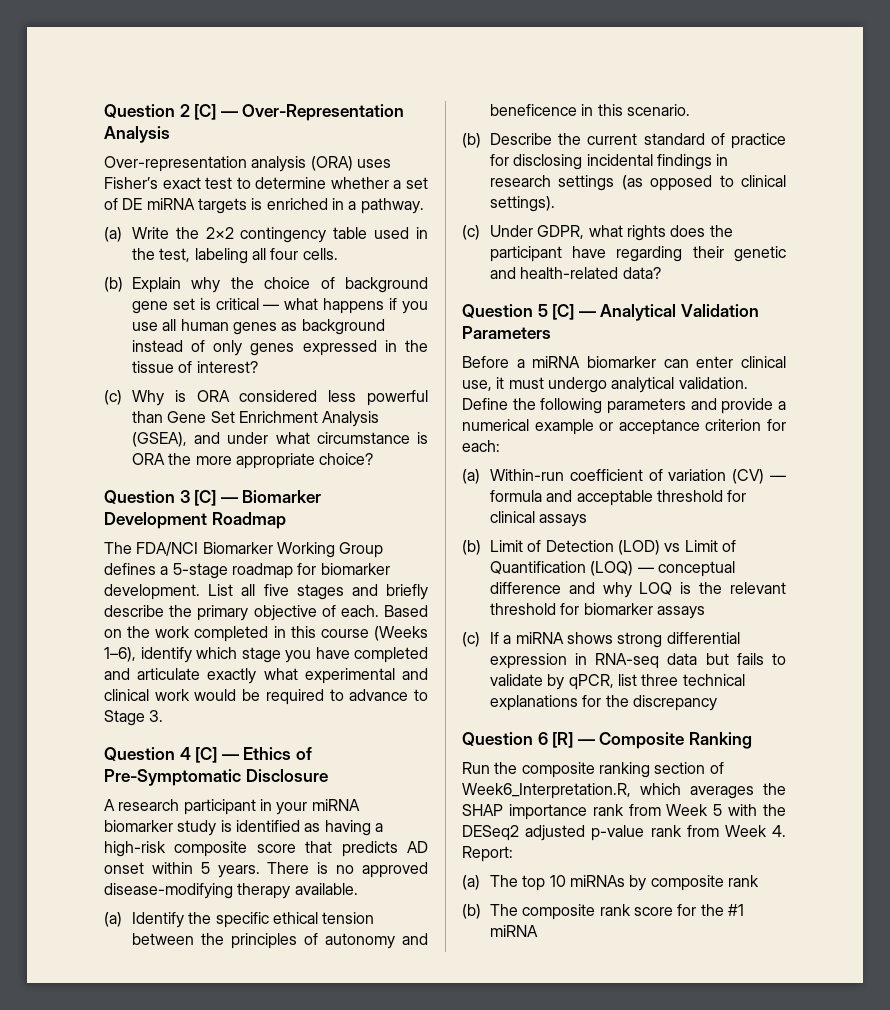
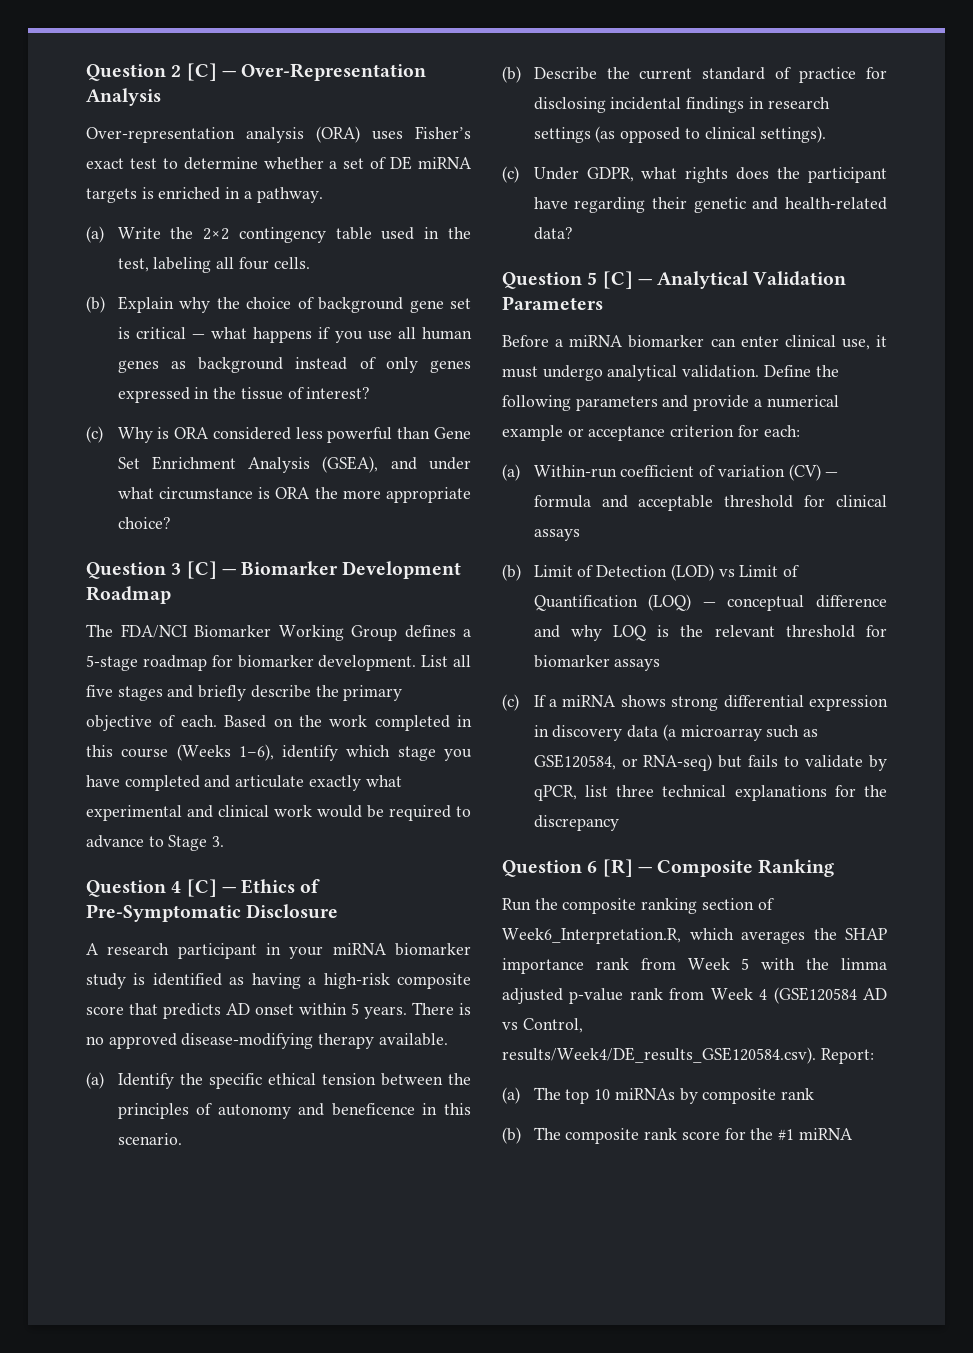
- (c) If a miRNA shows strong differential expression in RNA-seq data but fails to validate by qPCR, list three technical explanations for the discrepancy
+ (c) If a miRNA shows strong differential expression in discovery data (a microarray such as GSE120584, or RNA-seq) but fails to validate by qPCR, list three technical explanations for the discrepancy
- Run the composite ranking section of Week6_Interpretation.R, which averages the SHAP importance rank from Week 5 with the DESeq2 adjusted p-value rank from Week 4. Report:
+ Run the composite ranking section of Week6_Interpretation.R, which averages the SHAP importance rank from Week 5 with the limma adjusted p-value rank from Week 4 (GSE120584 AD vs Control, results/Week4/DE_results_GSE120584.csv). Report:

